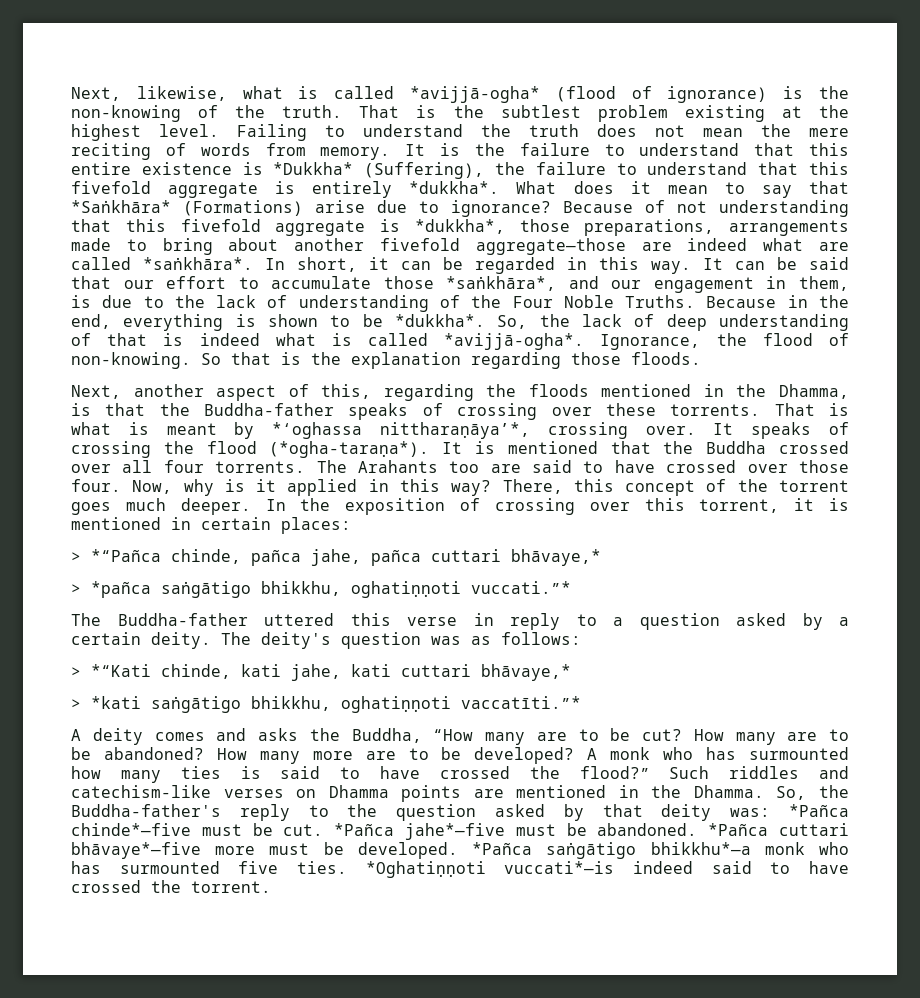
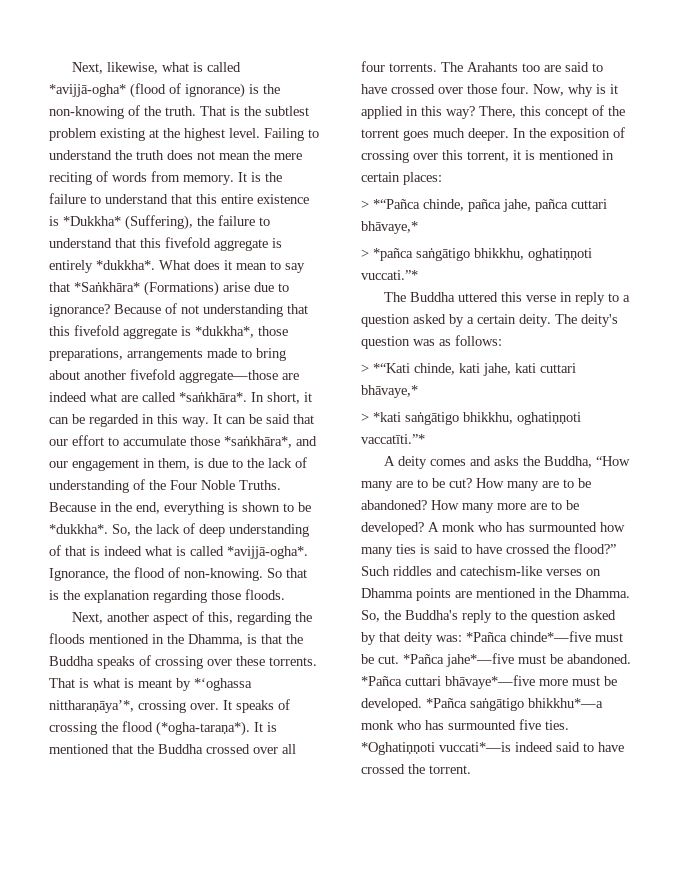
- Next, another aspect of this, regarding the floods mentioned in the Dhamma, is that the Buddha-father speaks of crossing over these torrents.
+ Next, another aspect of this, regarding the floods mentioned in the Dhamma, is that the Buddha speaks of crossing over these torrents.
- The Buddha-father uttered this verse in reply to a question asked by a certain deity.
+ The Buddha uttered this verse in reply to a question asked by a certain deity.
- So, the Buddha-father's reply to the question asked by that deity was: *Pañca chinde*—five must be cut.
+ So, the Buddha's reply to the question asked by that deity was: *Pañca chinde*—five must be cut.

